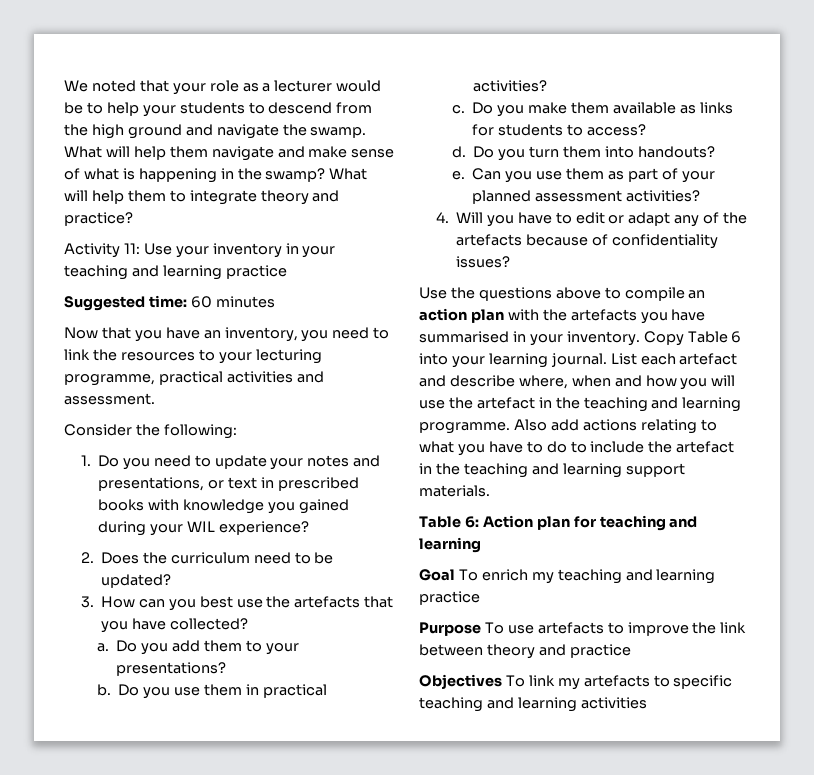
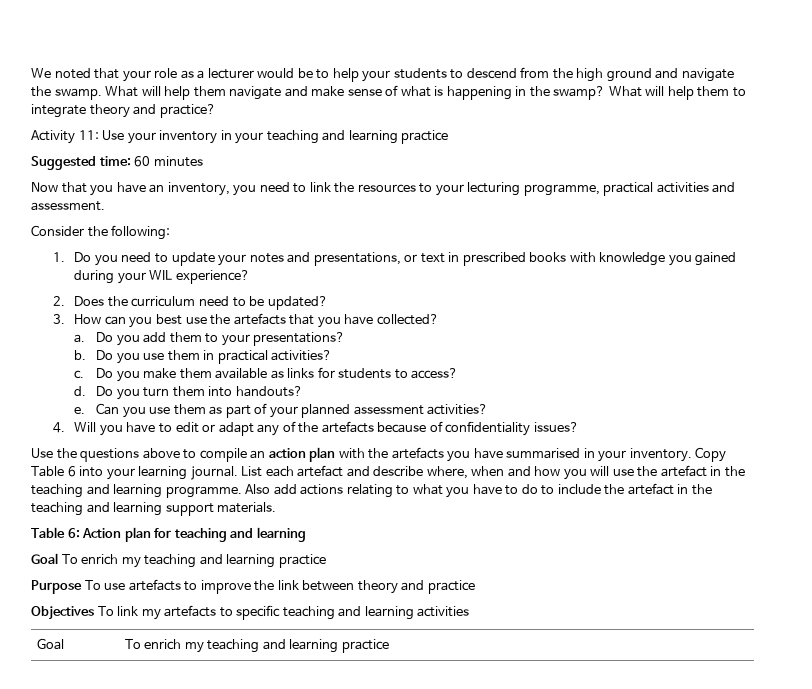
+ Goal | To enrich my teaching and learning practice

